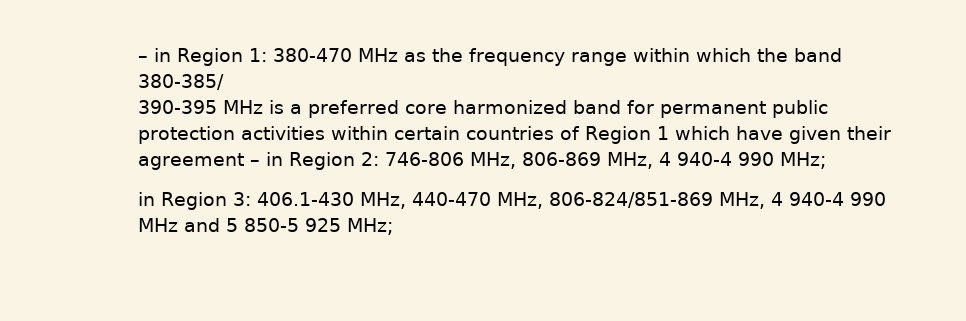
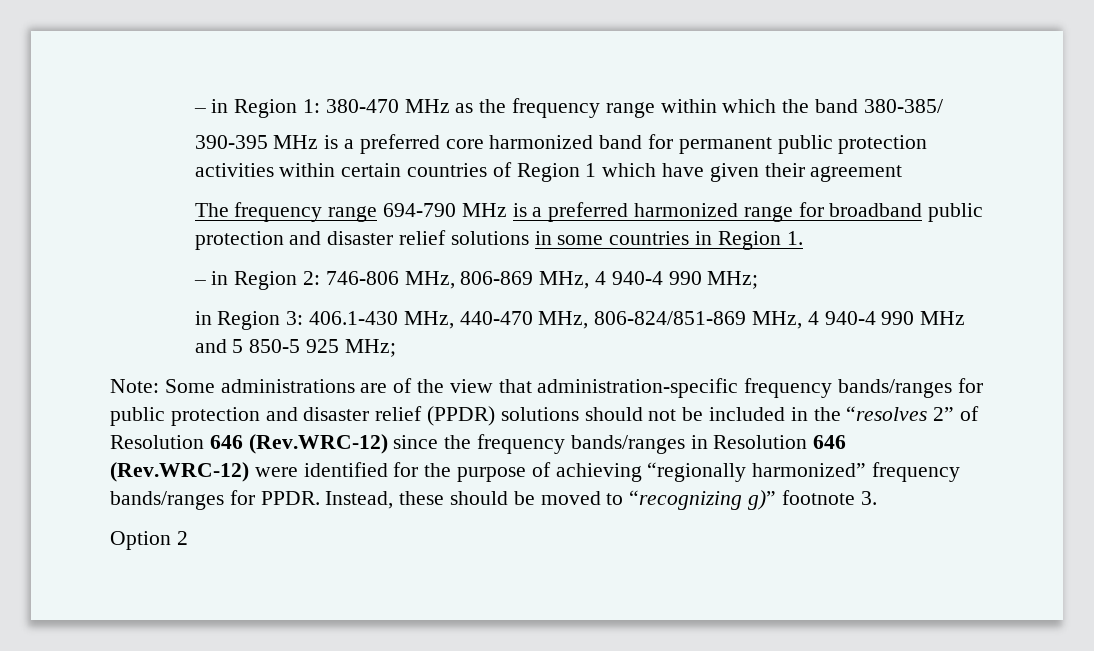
- 390-395 MHz is a preferred core harmonized band for permanent public protection activities within certain countries of Region 1 which have given their agreement – in Region 2: 746-806 MHz, 806-869 MHz, 4 940-4 990 MHz;
+ 390-395 MHz is a preferred core harmonized band for permanent public protection activities within certain countries of Region 1 which have given their agreement
+ The frequency range 694-790 MHz is a preferred harmonized range for broadband public protection and disaster relief solutions in some countries in Region 1.
+ – in Region 2: 746-806 MHz, 806-869 MHz, 4 940-4 990 MHz;
+ Note: Some administrations are of the view that administration-specific frequency bands/ranges for public protection and disaster relief (PPDR) solutions should not be included in the “resolves 2” of Resolution 646 (Rev.WRC-12) since the frequency bands/ranges in Resolution 646 (Rev.WRC-12) were identified for the purpose of achieving “regionally harmonized” frequency bands/ranges for PPDR. Instead, these should be moved to “recognizing g)” footnote 3.
+ Option 2

